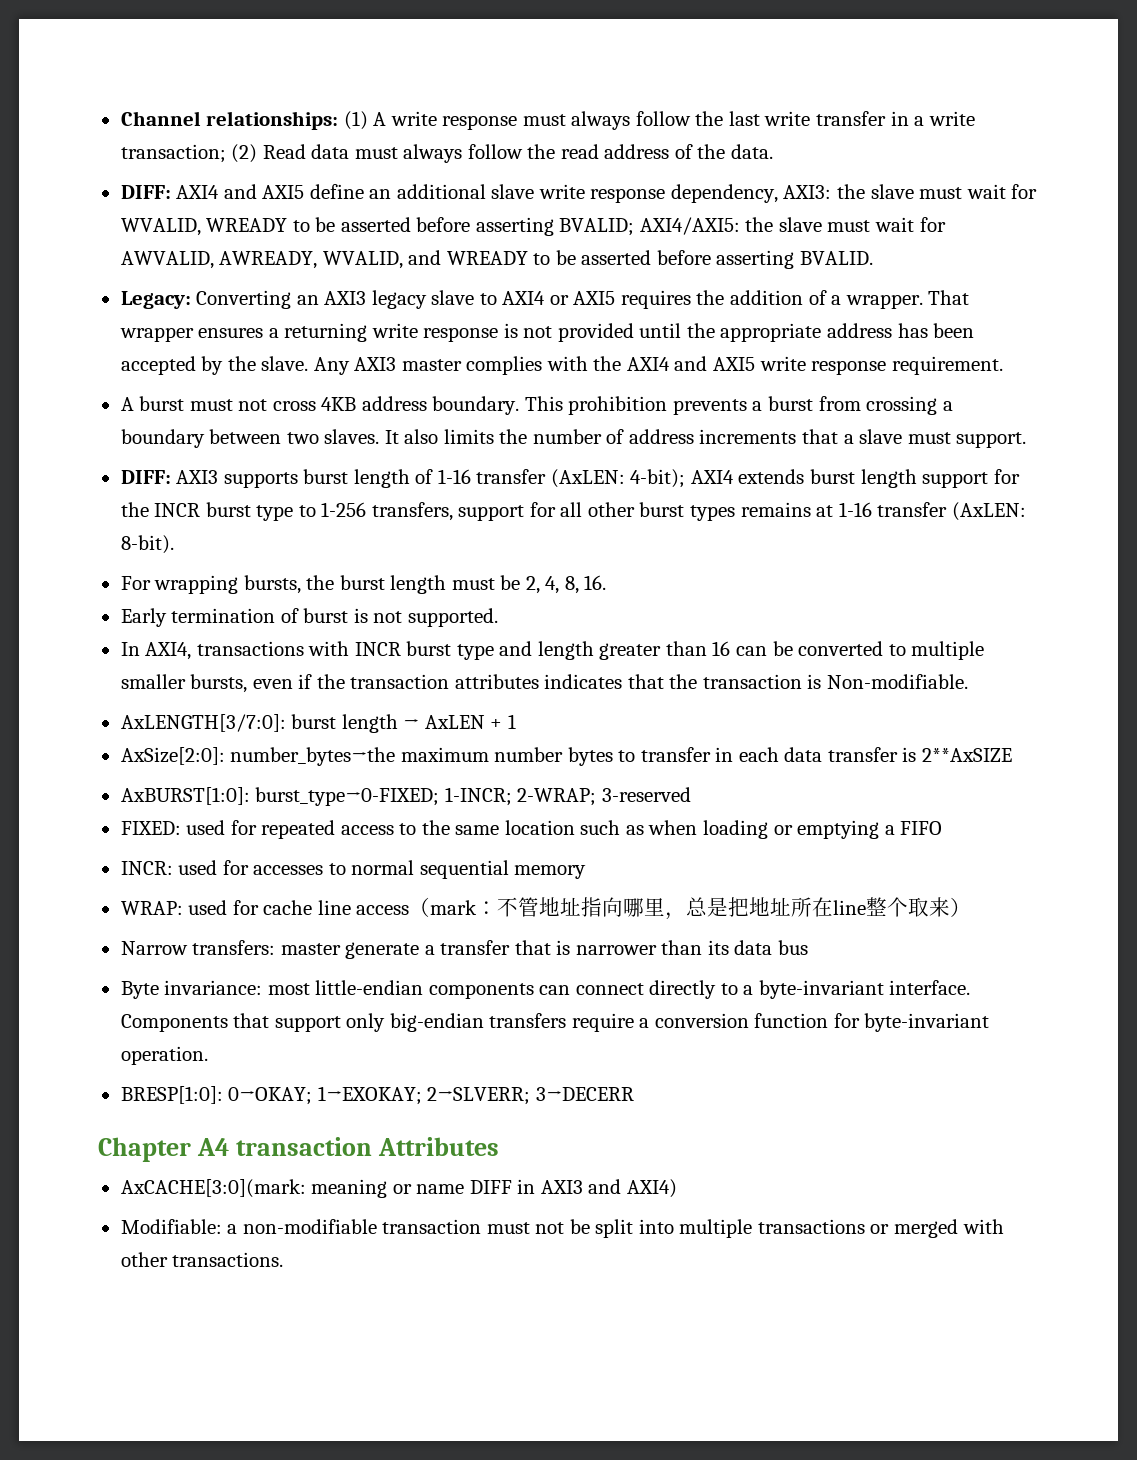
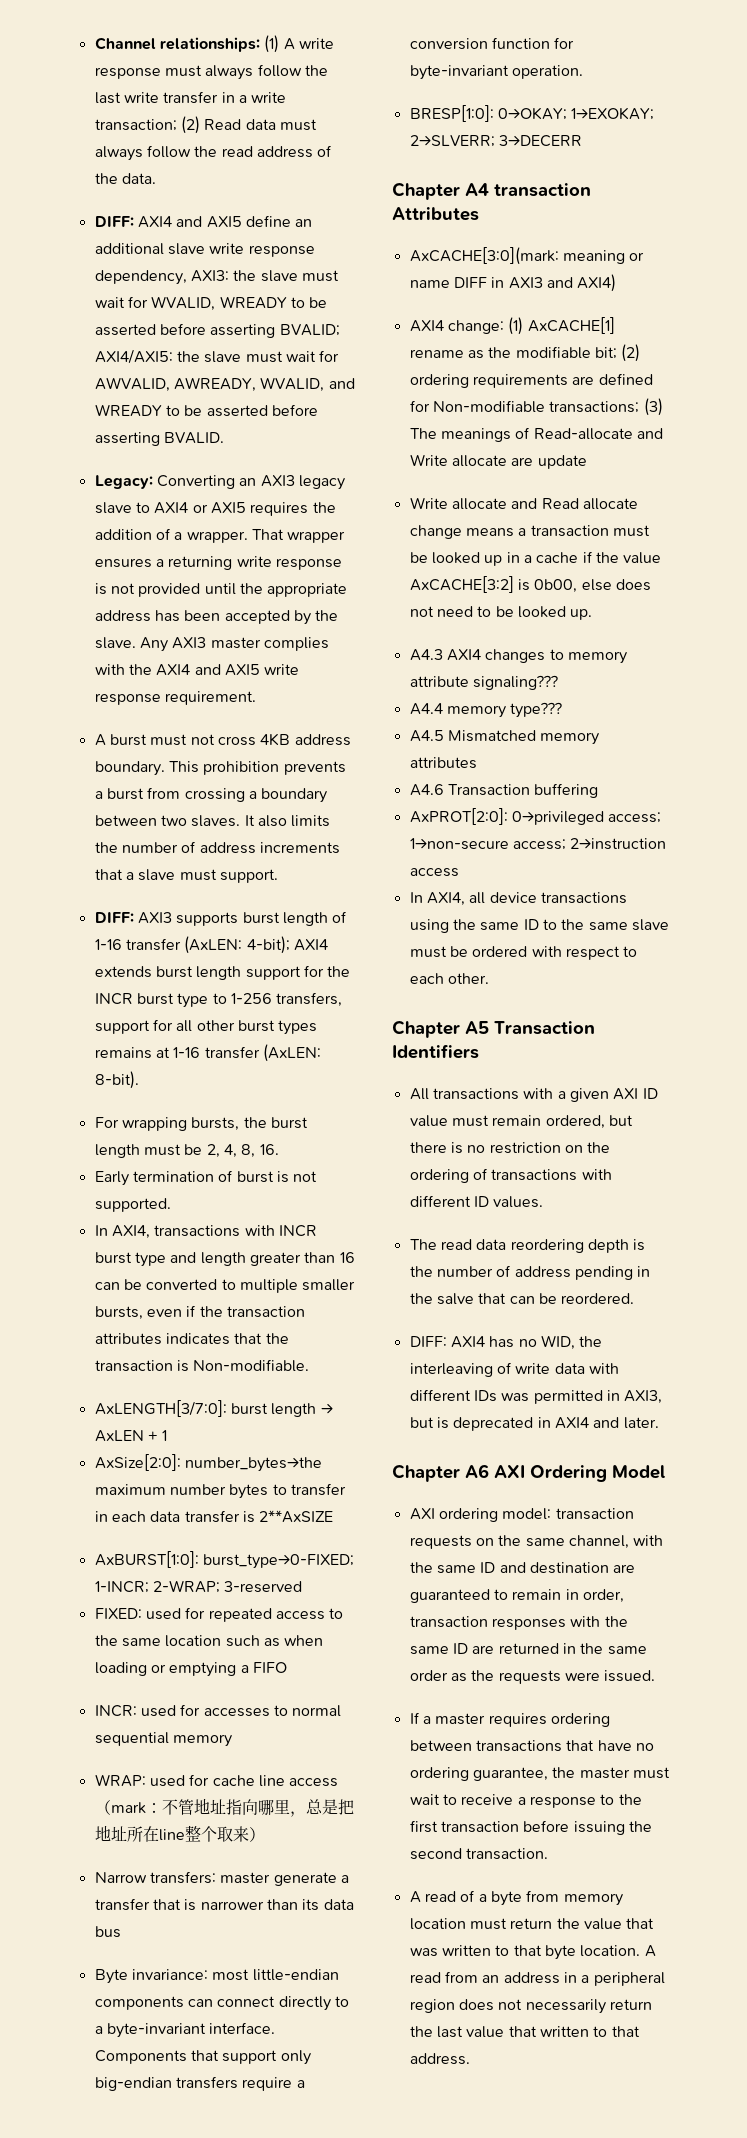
- Modifiable: a non-modifiable transaction must not be split into multiple transactions or merged with other transactions.
+ AXI4 change: (1) AxCACHE[1] rename as the modifiable bit; (2) ordering requirements are defined for Non-modifiable transactions; (3) The meanings of Read-allocate and Write allocate are update
+ Write allocate and Read allocate change means a transaction must be looked up in a cache if the value AxCACHE[3:2] is 0b00, else does not need to be looked up.
+ A4.3 AXI4 changes to memory attribute signaling???
+ A4.4 memory type???
+ A4.5 Mismatched memory attributes
+ A4.6 Transaction buffering
+ AxPROT[2:0]: 0→privileged access; 1→non-secure access; 2→instruction access
+ In AXI4, all device transactions using the same ID to the same slave must be ordered with respect to each other.
+ Chapter A5 Transaction Identifiers
+ All transactions with a given AXI ID value must remain ordered, but there is no restriction on the ordering of transactions with different ID values.
+ The read data reordering depth is the number of address pending in the salve that can be reordered.
+ DIFF: AXI4 has no WID, the interleaving of write data with different IDs was permitted in AXI3, but is deprecated in AXI4 and later.
+ Chapter A6 AXI Ordering Model
+ AXI ordering model: transaction requests on the same channel, with the same ID and destination are guaranteed to remain in order, transaction responses with the same ID are returned in the same order as the requests were issued.
+ If a master requires ordering between transactions that have no ordering guarantee, the master must wait to receive a response to the first transaction before issuing the second transaction.
+ A read of a byte from memory location must return the value that was written to that byte location. A read from an address in a peripheral region does not necessarily return the last value that written to that address.

